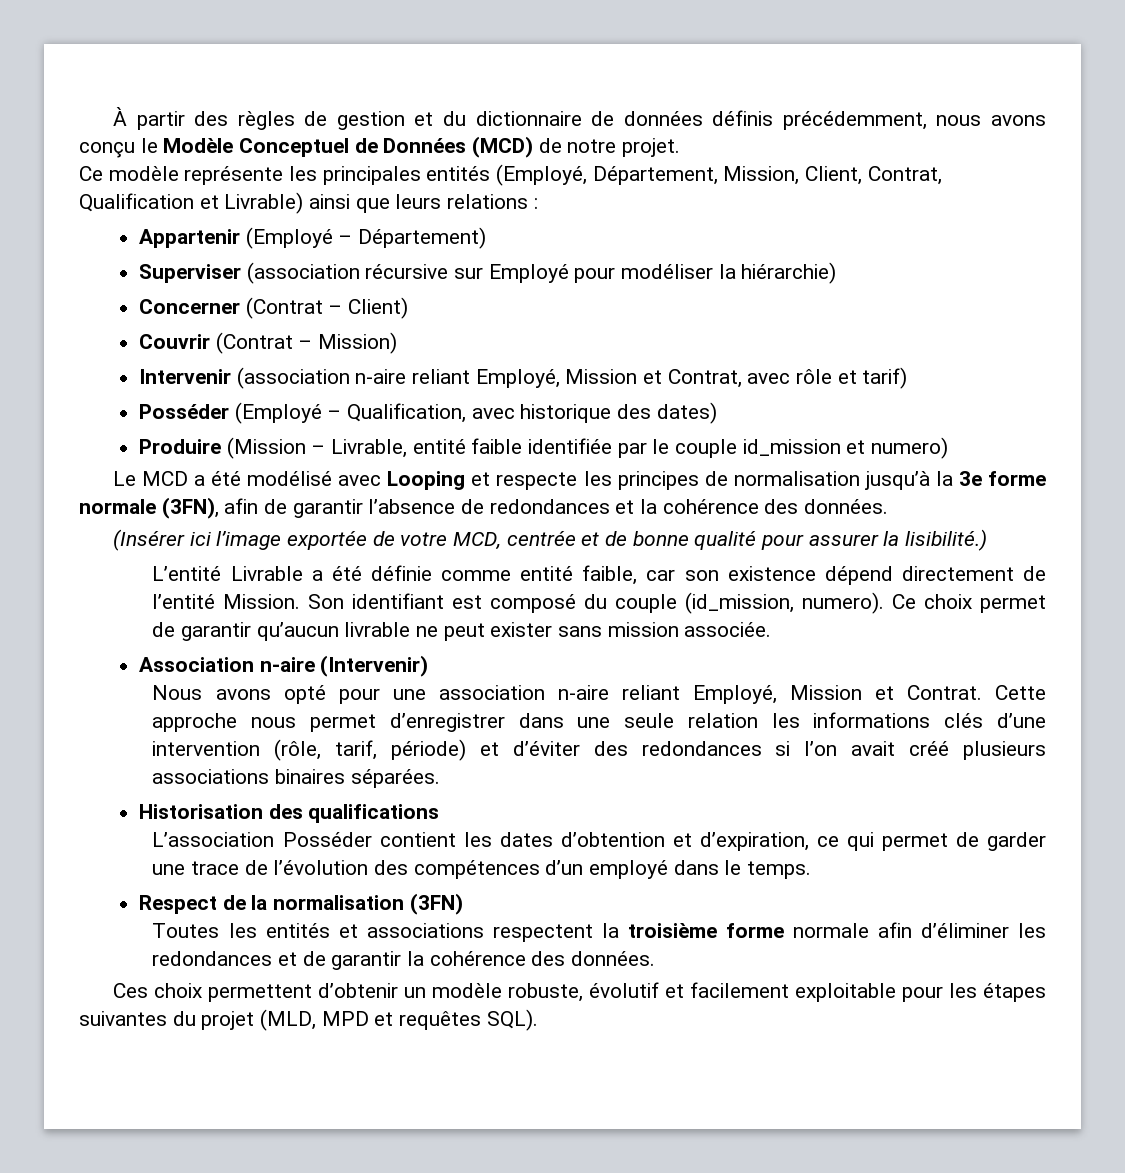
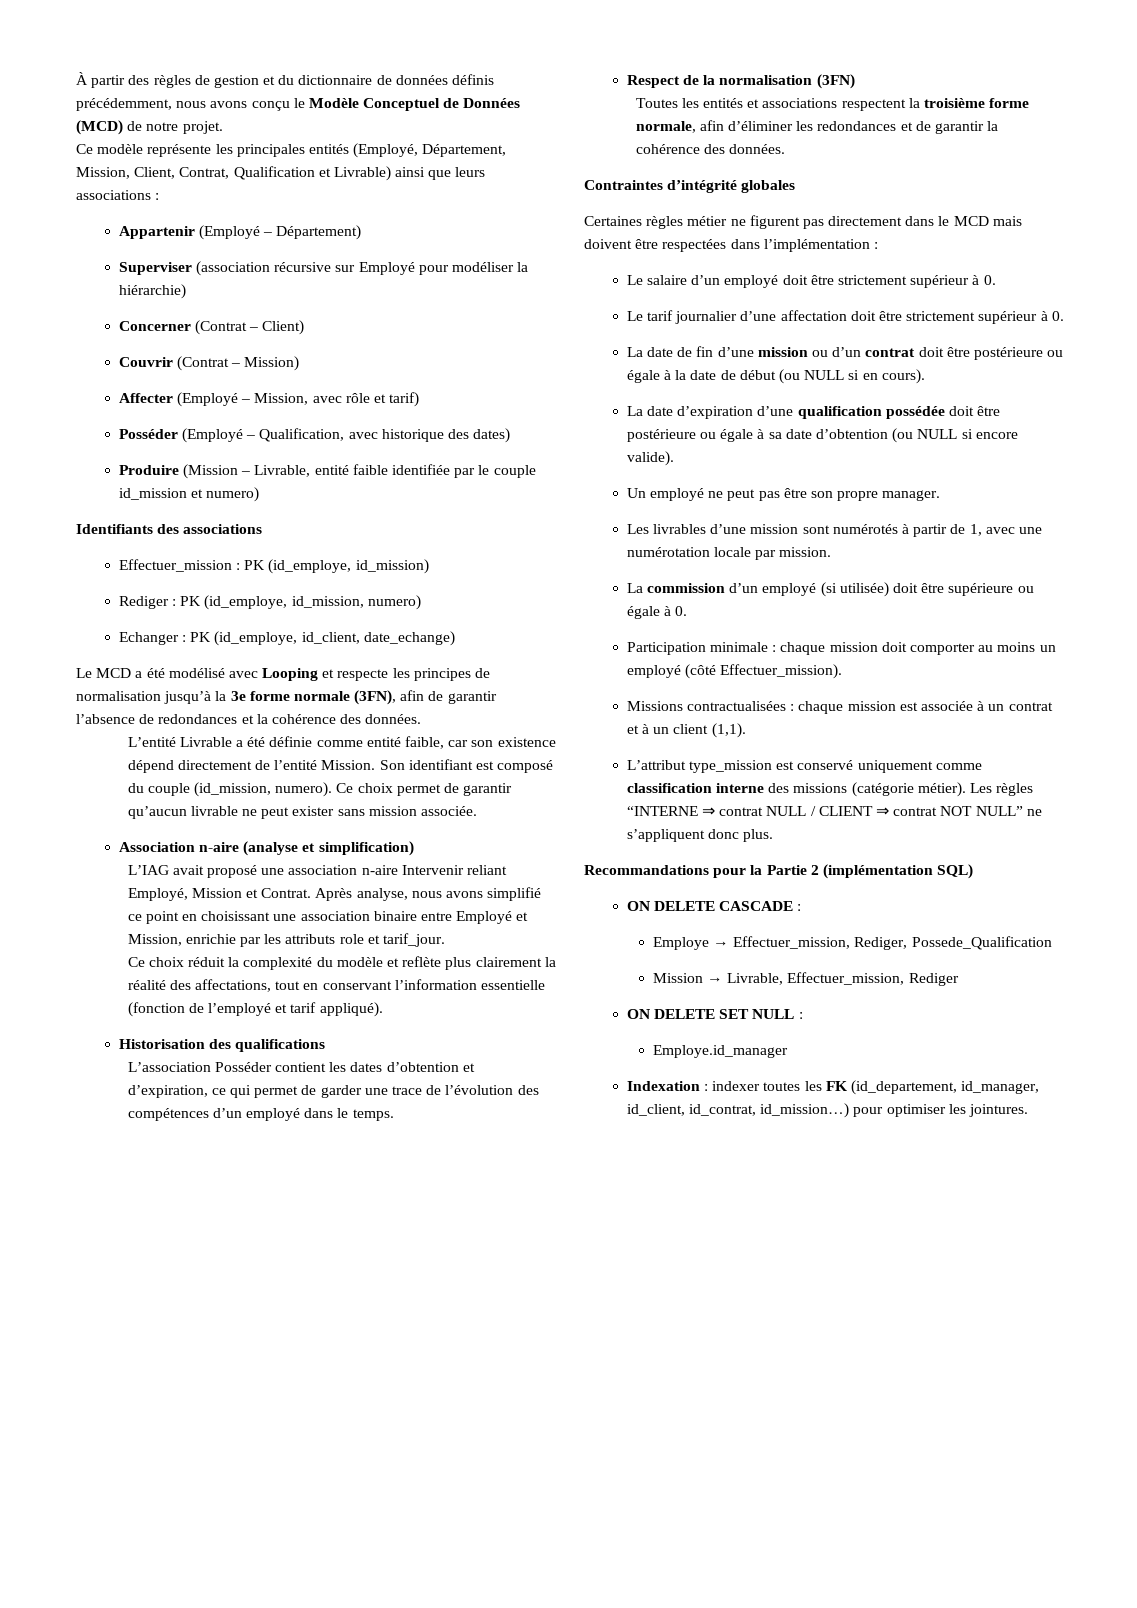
- Ce modèle représente les principales entités (Employé, Département, Mission, Client, Contrat, Qualification et Livrable) ainsi que leurs relations :
+ Ce modèle représente les principales entités (Employé, Département, Mission, Client, Contrat, Qualification et Livrable) ainsi que leurs associations :
- Intervenir (association n-aire reliant Employé, Mission et Contrat, avec rôle et tarif)
+ Affecter (Employé – Mission, avec rôle et tarif)
+ Identifiants des associations
+ Effectuer_mission : PK (id_employe, id_mission)
+ Rediger : PK (id_employe, id_mission, numero)
+ Echanger : PK (id_employe, id_client, date_echange)
- (Insérer ici l’image exportée de votre MCD, centrée et de bonne qualité pour assurer la lisibilité.)
- Association n-aire (Intervenir)
- Nous avons opté pour une association n-aire reliant Employé, Mission et Contrat.
+ Association n-aire (analyse et simplification)
+ L’IAG avait proposé une association n-aire Intervenir reliant Employé, Mission et Contrat.
- Cette approche nous permet d’enregistrer dans une seule relation les informations clés d’une intervention (rôle, tarif, période) et d’éviter des redondances si l’on avait créé plusieurs associations binaires séparées.
+ Après analyse, nous avons simplifié ce point en choisissant une association binaire entre Employé et Mission, enrichie par les attributs role et tarif_jour.
+ Ce choix réduit la complexité du modèle et reflète plus clairement la réalité des affectations, tout en conservant l’information essentielle (fonction de l’employé et tarif appliqué).
- Toutes les entités et associations respectent la troisième forme normale afin d’éliminer les redondances et de garantir la cohérence des données.
+ Toutes les entités et associations respectent la troisième forme normale, afin d’éliminer les redondances et de garantir la cohérence des données.
- Ces choix permettent d’obtenir un modèle robuste, évolutif et facilement exploitable pour les étapes suivantes du projet (MLD, MPD et requêtes SQL).
+ Contraintes d’intégrité globales
+ Certaines règles métier ne figurent pas directement dans le MCD mais doivent être respectées dans l’implémentation :
+ Le salaire d’un employé doit être strictement supérieur à 0.
+ Le tarif journalier d’une affectation doit être strictement supérieur à 0.
+ La date de fin d’une mission ou d’un contrat doit être postérieure ou égale à la date de début (ou NULL si en cours).
+ La date d’expiration d’une qualification possédée doit être postérieure ou égale à sa date d’obtention (ou NULL si encore valide).
+ Un employé ne peut pas être son propre manager.
+ Les livrables d’une mission sont numérotés à partir de 1, avec une numérotation locale par mission.
+ La commission d’un employé (si utilisée) doit être supérieure ou égale à 0.
+ Participation minimale : chaque mission doit comporter au moins un employé (côté Effectuer_mission).
+ Missions contractualisées : chaque mission est associée à un contrat et à un client (1,1).
+ L’attribut type_mission est conservé uniquement comme classification interne des missions (catégorie métier). Les règles “INTERNE ⇒ contrat NULL / CLIENT ⇒ contrat NOT NULL” ne s’appliquent donc plus.
+ Recommandations pour la Partie 2 (implémentation SQL)
+ ON DELETE CASCADE :
+ Employe → Effectuer_mission, Rediger, Possede_Qualification
+ Mission → Livrable, Effectuer_mission, Rediger
+ ON DELETE SET NULL :
+ Employe.id_manager
+ Indexation : indexer toutes les FK (id_departement, id_manager, id_client, id_contrat, id_mission…) pour optimiser les jointures.

